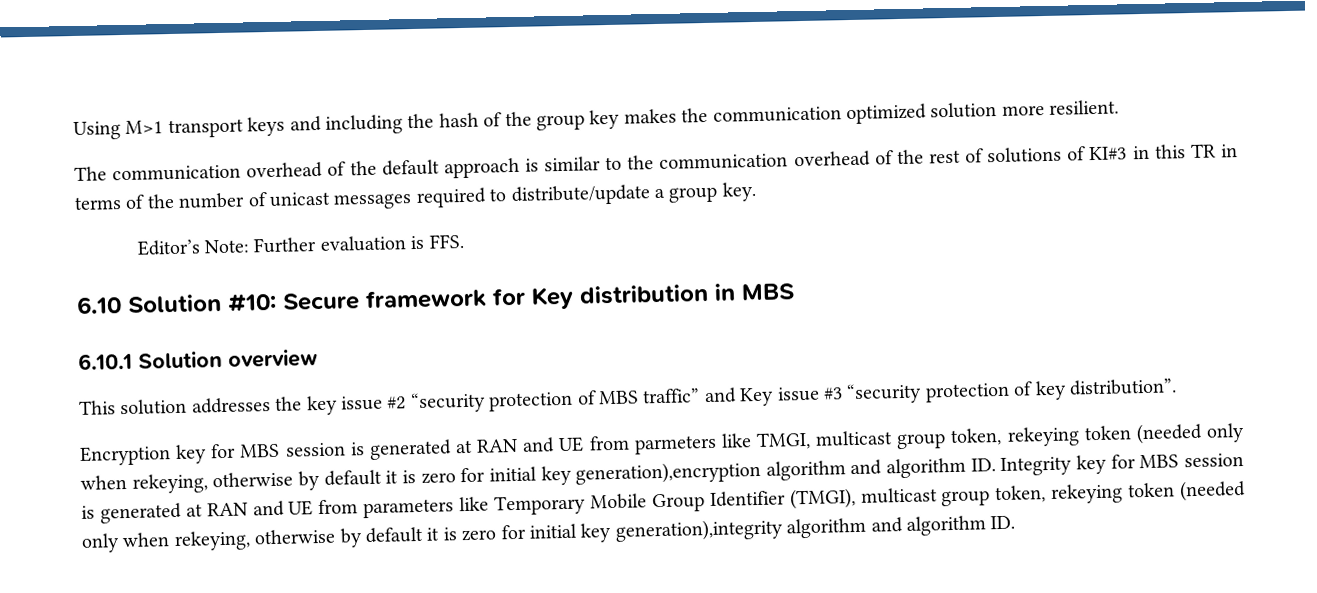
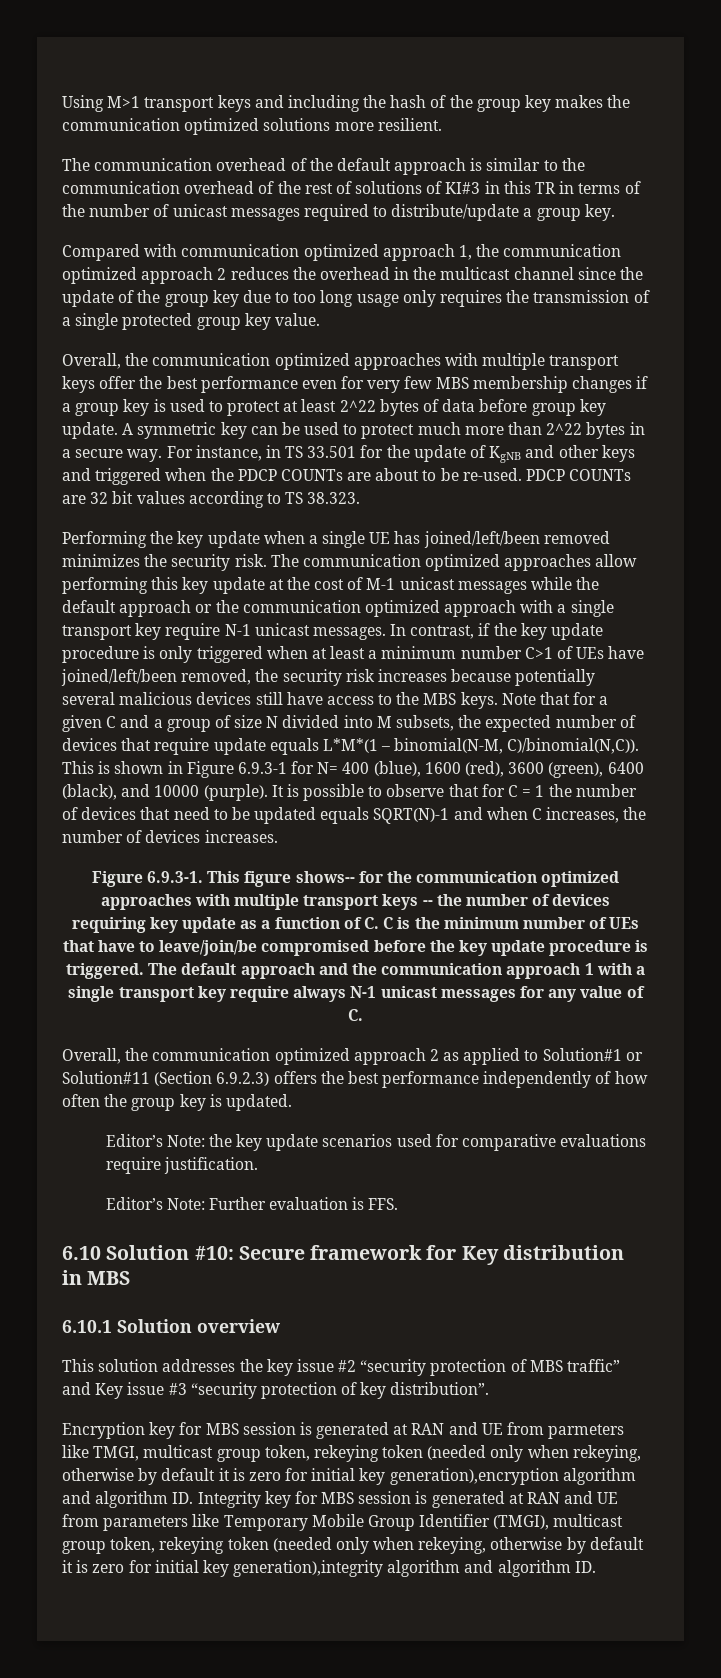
- Using M>1 transport keys and including the hash of the group key makes the communication optimized solution more resilient.
+ Using M>1 transport keys and including the hash of the group key makes the communication optimized solutions more resilient.
+ Compared with communication optimized approach 1, the communication optimized approach 2 reduces the overhead in the multicast channel since the update of the group key due to too long usage only requires the transmission of a single protected group key value.
+ Overall, the communication optimized approaches with multiple transport keys offer the best performance even for very few MBS membership changes if a group key is used to protect at least 2^22 bytes of data before group key update. A symmetric key can be used to protect much more than 2^22 bytes in a secure way. For instance, in TS 33.501 for the update of KgNB and other keys and triggered when the PDCP COUNTs are about to be re-used. PDCP COUNTs are 32 bit values according to TS 38.323.
+ Performing the key update when a single UE has joined/left/been removed minimizes the security risk. The communication optimized approaches allow performing this key update at the cost of M-1 unicast messages while the default approach or the communication optimized approach with a single transport key require N-1 unicast messages. In contrast, if the key update procedure is only triggered when at least a minimum number C>1 of UEs have joined/left/been removed, the security risk increases because potentially several malicious devices still have access to the MBS keys. Note that for a given C and a group of size N divided into M subsets, the expected number of devices that require update equals L*M*(1 – binomial(N-M, C)/binomial(N,C)). This is shown in Figure 6.9.3-1 for N= 400 (blue), 1600 (red), 3600 (green), 6400 (black), and 10000 (purple). It is possible to observe that for C = 1 the number of devices that need to be updated equals SQRT(N)-1 and when C increases, the number of devices increases.
+ Figure 6.9.3-1. This figure shows-- for the communication optimized approaches with multiple transport keys -- the number of devices requiring key update as a function of C. C is the minimum number of UEs that have to leave/join/be compromised before the key update procedure is triggered. The default approach and the communication approach 1 with a single transport key require always N-1 unicast messages for any value of C.
+ Overall, the communication optimized approach 2 as applied to Solution#1 or Solution#11 (Section 6.9.2.3) offers the best performance independently of how often the group key is updated.
+ Editor’s Note: the key update scenarios used for comparative evaluations require justification.

